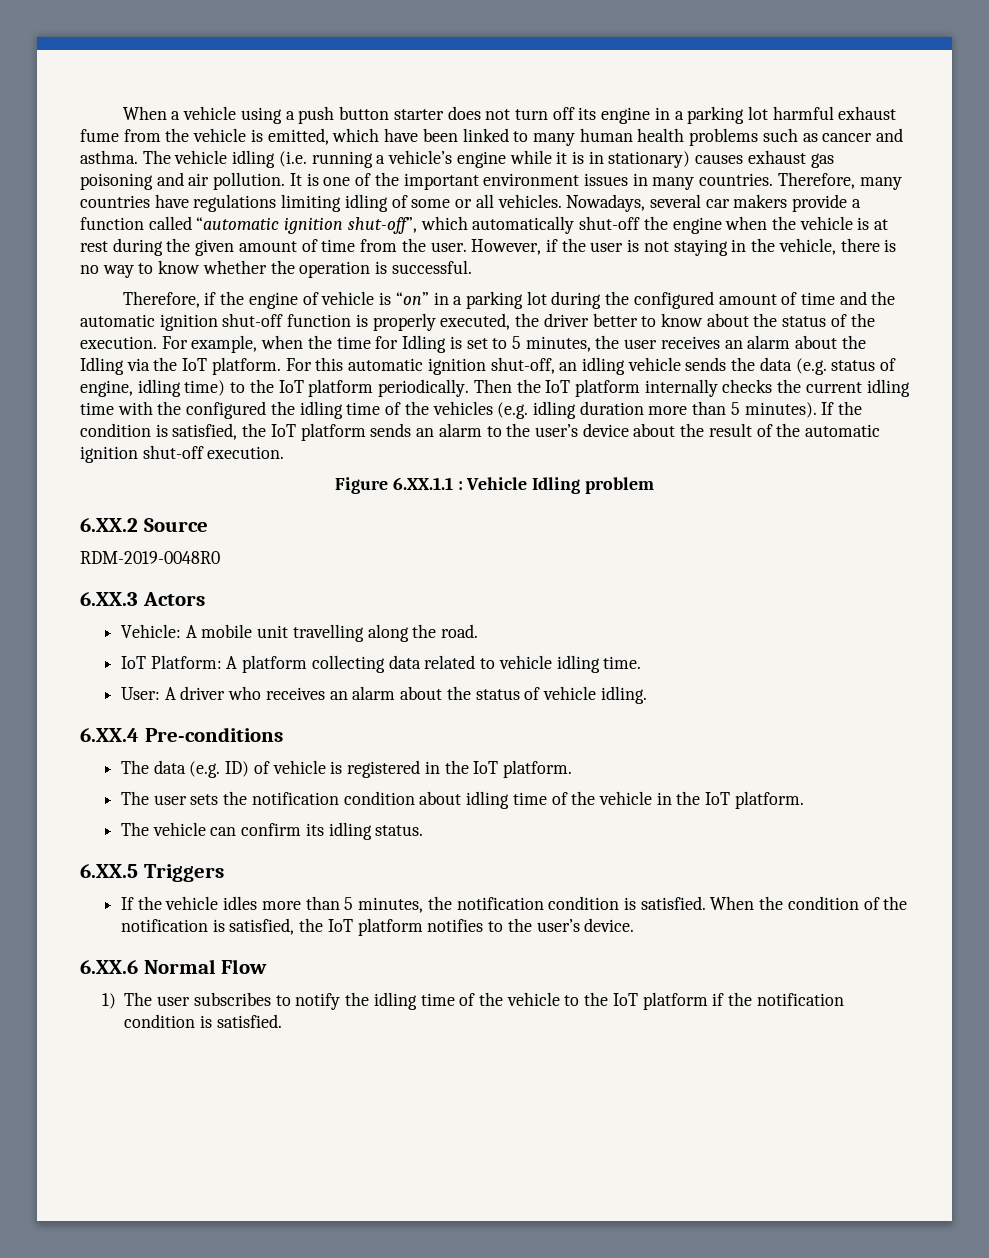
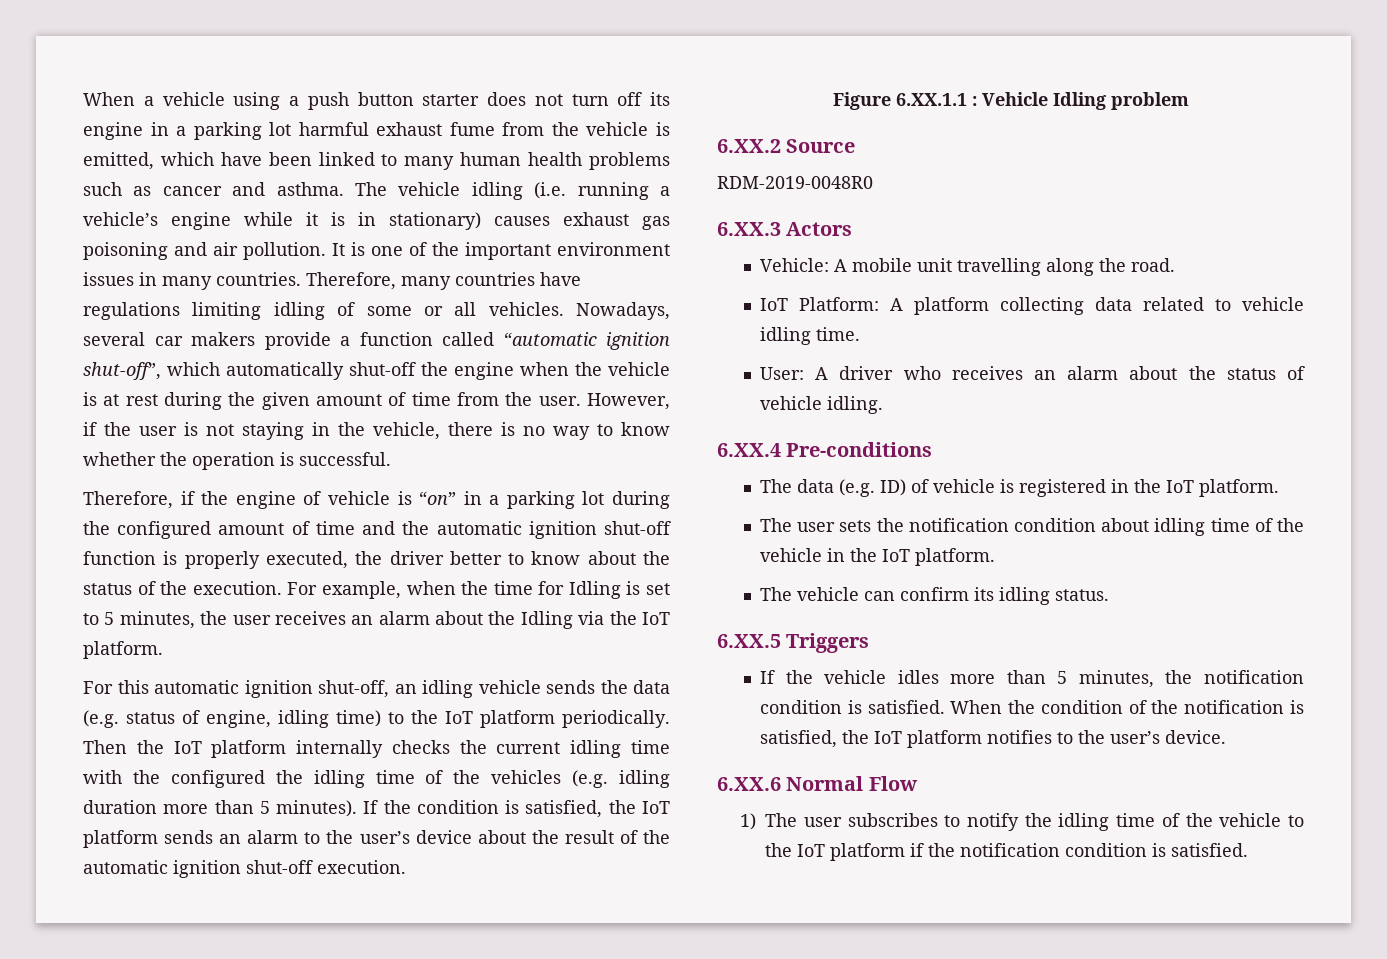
- For example, when the time for Idling is set to 5 minutes, the user receives an alarm about the Idling via the IoT platform. For this automatic ignition shut-off, an idling vehicle sends the data (e.g. status of engine, idling time) to the IoT platform periodically.
+ For example, when the time for Idling is set to 5 minutes, the user receives an alarm about the Idling via the IoT platform.
+ For this automatic ignition shut-off, an idling vehicle sends the data (e.g. status of engine, idling time) to the IoT platform periodically.

